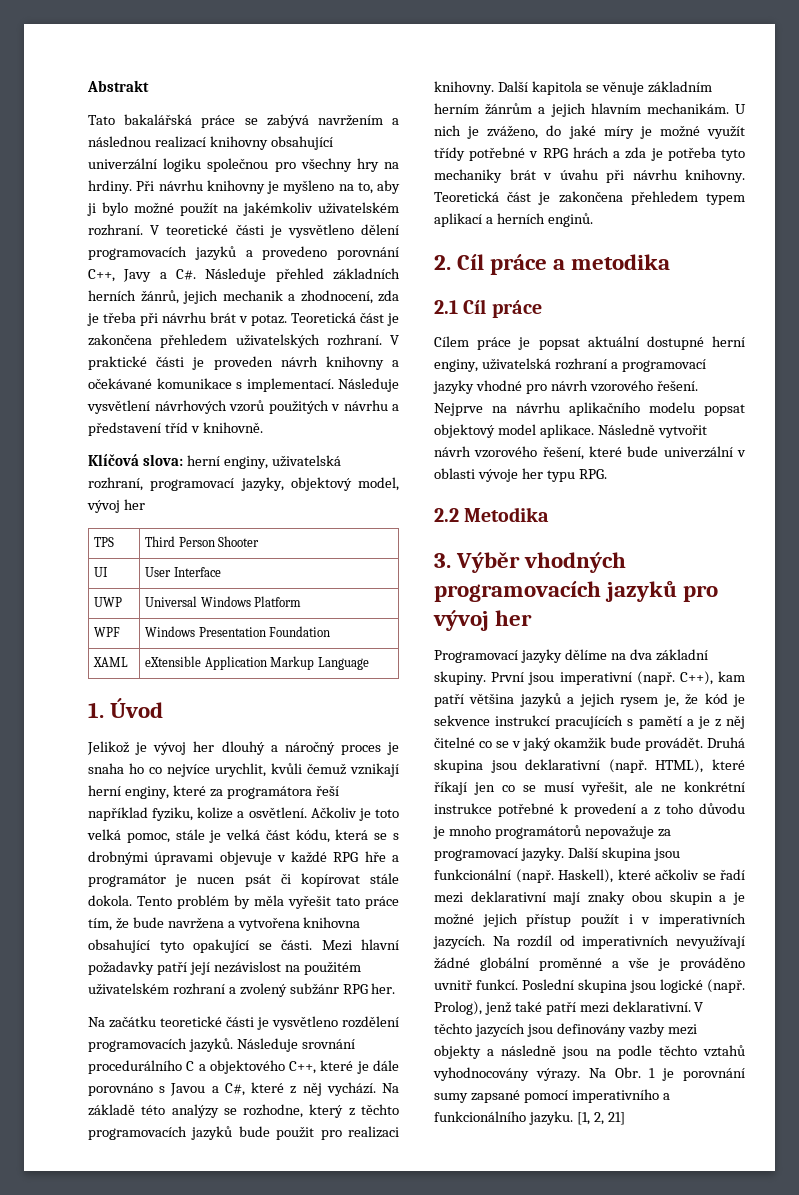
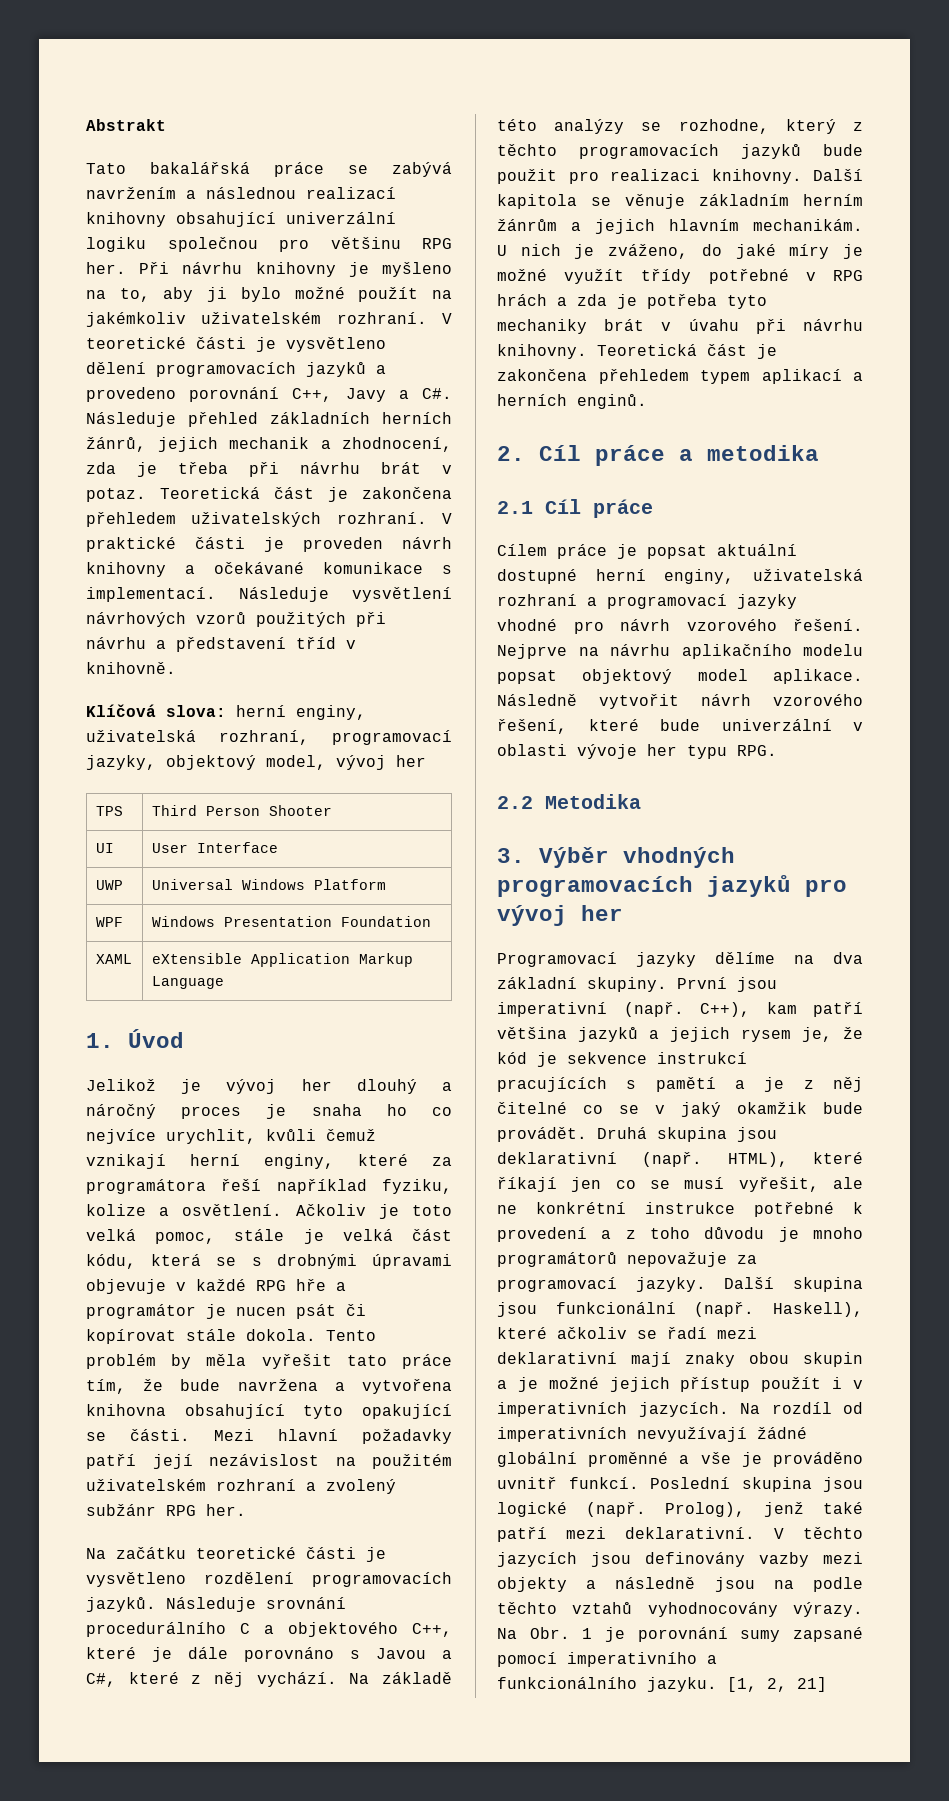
- Tato bakalářská práce se zabývá navržením a následnou realizací knihovny obsahující univerzální logiku společnou pro všechny hry na hrdiny.
+ Tato bakalářská práce se zabývá navržením a následnou realizací knihovny obsahující univerzální logiku společnou pro většinu RPG her.
- Následuje vysvětlení návrhových vzorů použitých v návrhu a představení tříd v knihovně.
+ Následuje vysvětlení návrhových vzorů použitých při návrhu a představení tříd v knihovně.

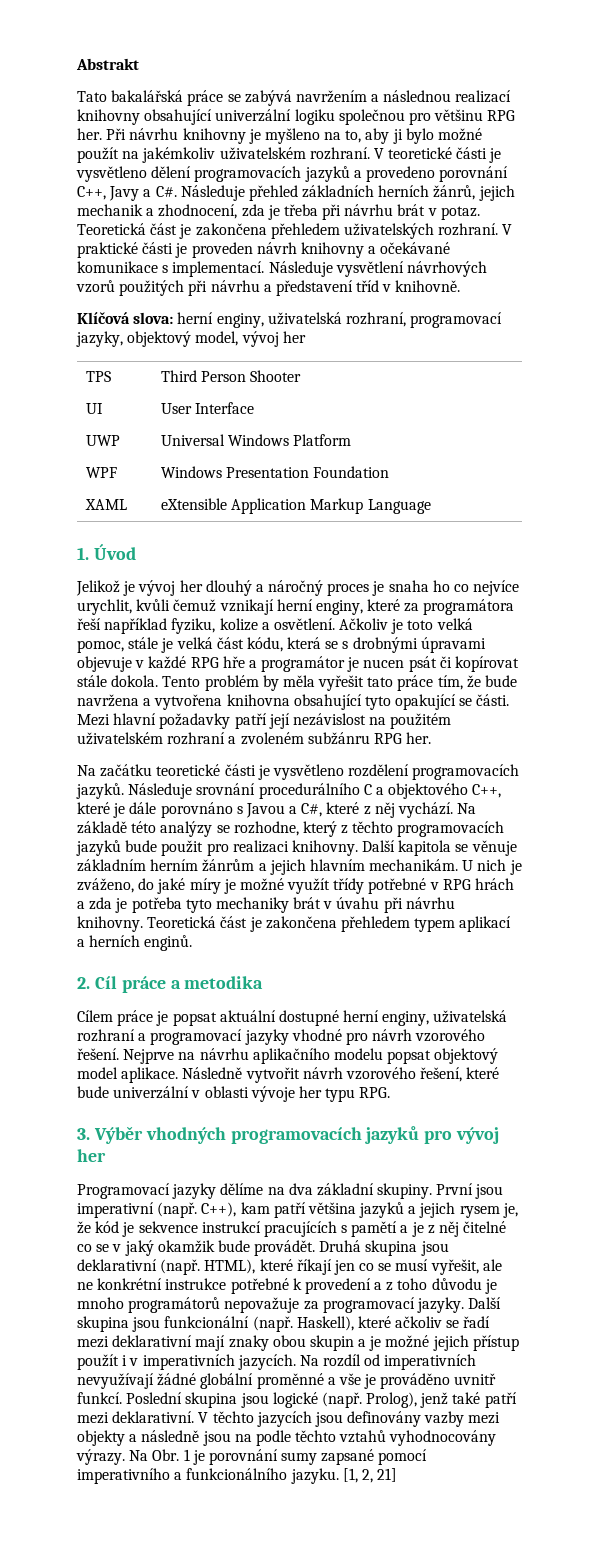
- Mezi hlavní požadavky patří její nezávislost na použitém uživatelském rozhraní a zvolený subžánr RPG her.
+ Mezi hlavní požadavky patří její nezávislost na použitém uživatelském rozhraní a zvoleném subžánru RPG her.
- 2.1 Cíl práce
- 2.2 Metodika

